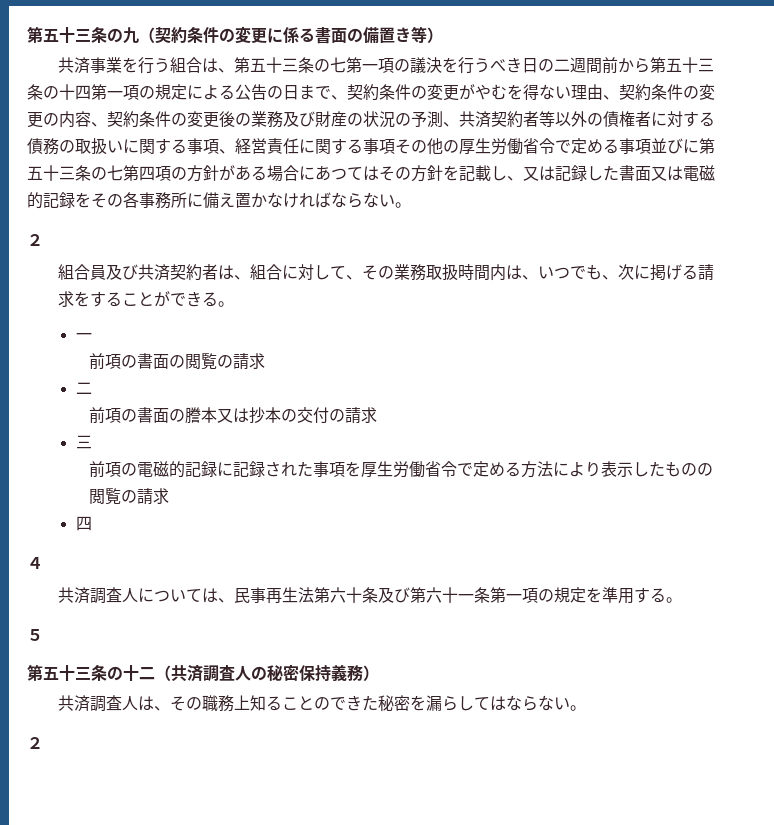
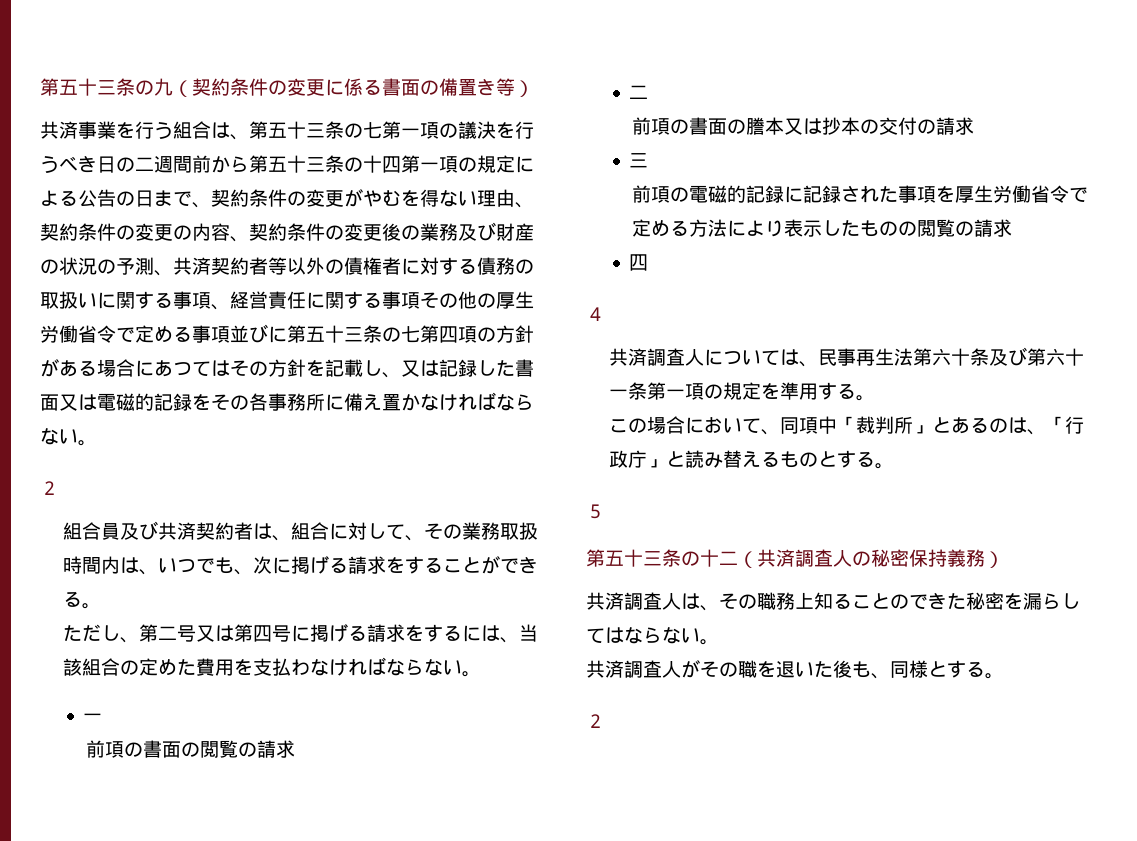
+ ただし、第二号又は第四号に掲げる請求をするには、当該組合の定めた費用を支払わなければならない。
+ この場合において、同項中「裁判所」とあるのは、「行政庁」と読み替えるものとする。
+ 共済調査人がその職を退いた後も、同様とする。

